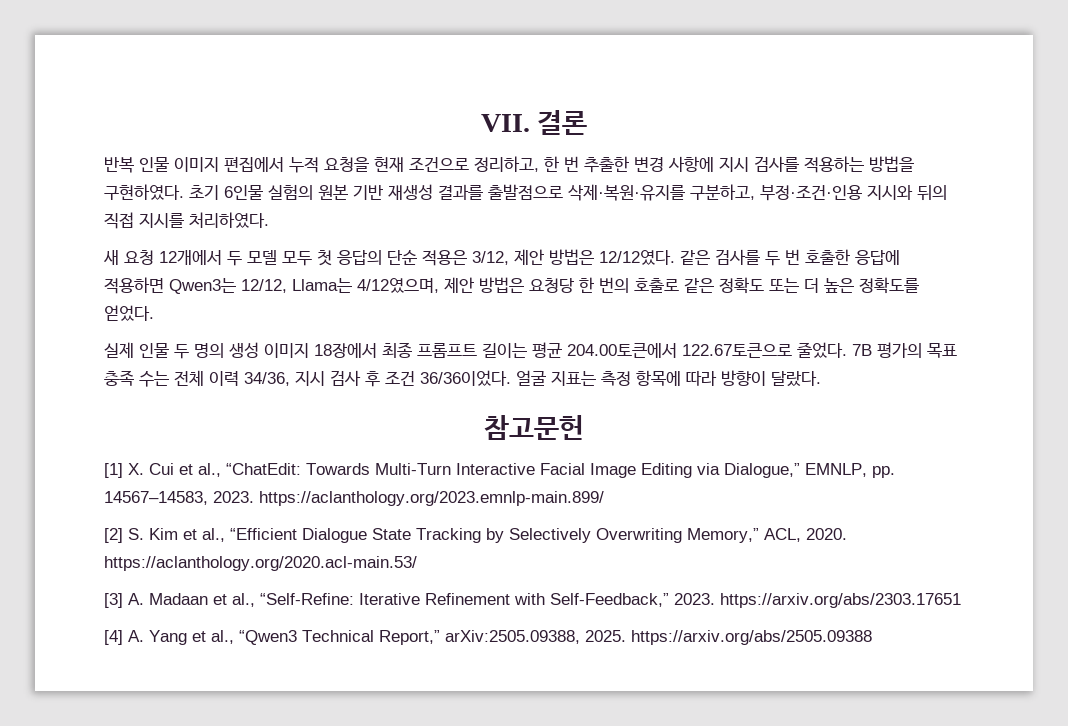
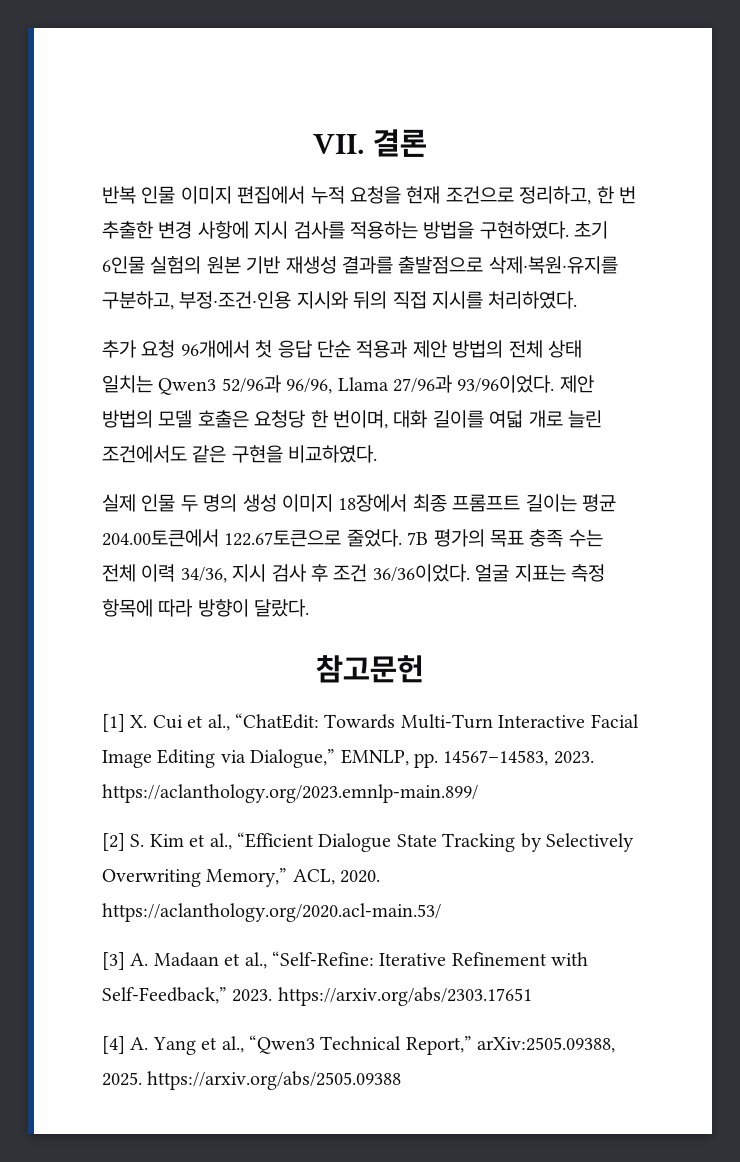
- 새 요청 12개에서 두 모델 모두 첫 응답의 단순 적용은 3/12, 제안 방법은 12/12였다. 같은 검사를 두 번 호출한 응답에 적용하면 Qwen3는 12/12, Llama는 4/12였으며, 제안 방법은 요청당 한 번의 호출로 같은 정확도 또는 더 높은 정확도를 얻었다.
+ 추가 요청 96개에서 첫 응답 단순 적용과 제안 방법의 전체 상태 일치는 Qwen3 52/96과 96/96, Llama 27/96과 93/96이었다. 제안 방법의 모델 호출은 요청당 한 번이며, 대화 길이를 여덟 개로 늘린 조건에서도 같은 구현을 비교하였다.

